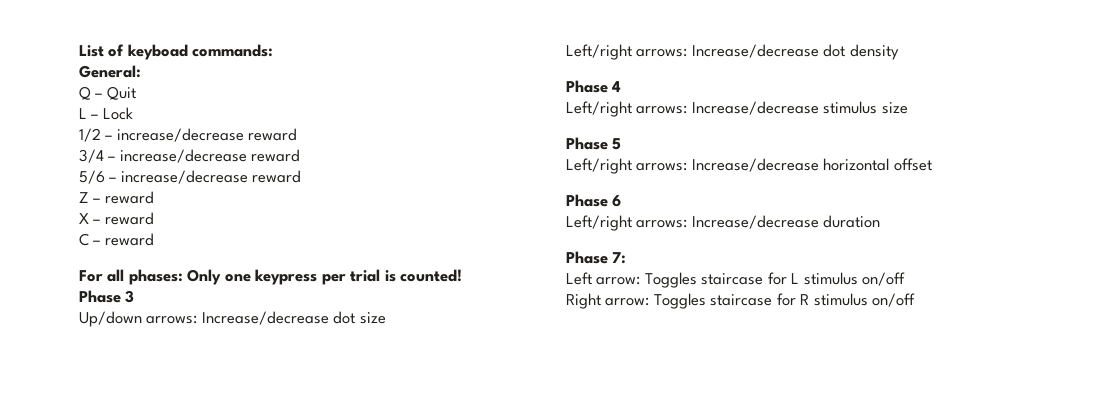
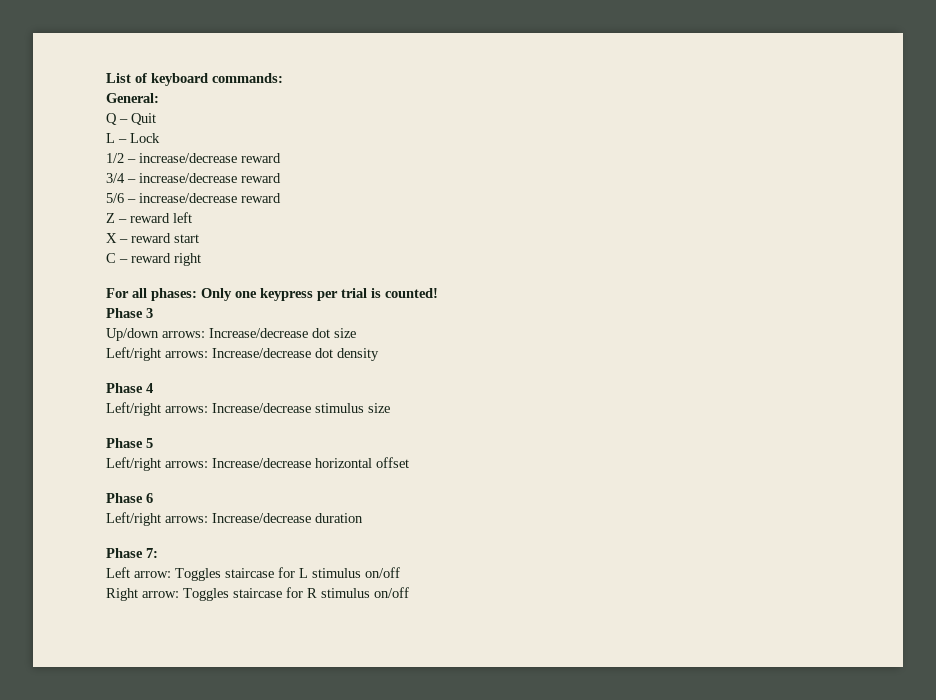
- List of keyboad commands:
+ List of keyboard commands:
- Z – reward
+ Z – reward left
- X – reward
+ X – reward start
- C – reward
+ C – reward right

